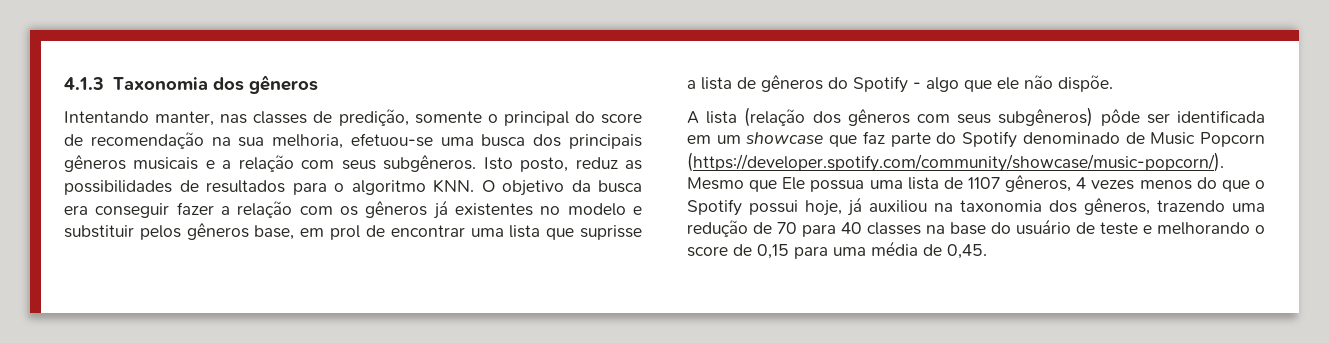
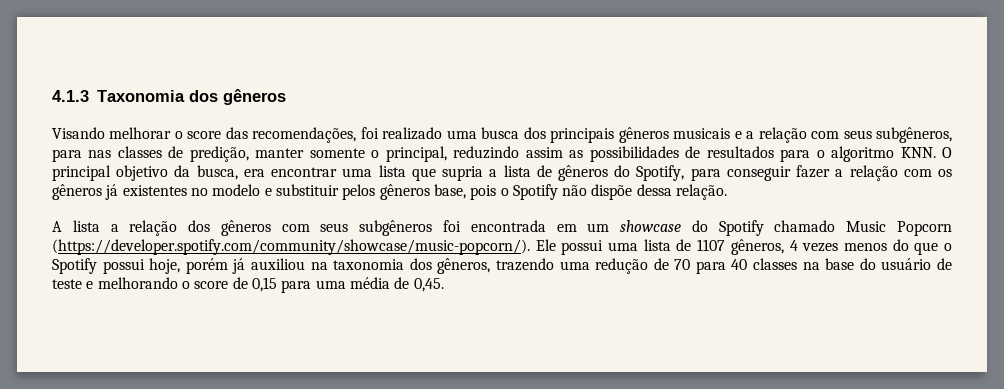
- Intentando manter, nas classes de predição, somente o principal do score de recomendação na sua melhoria, efetuou-se uma busca dos principais gêneros musicais e a relação com seus subgêneros. Isto posto, reduz as possibilidades de resultados para o algoritmo KNN. O objetivo da busca era conseguir fazer a relação com os gêneros já existentes no modelo e substituir pelos gêneros base, em prol de encontrar uma lista que suprisse a lista de gêneros do Spotify - algo que ele não dispõe.
+ Visando melhorar o score das recomendações, foi realizado uma busca dos principais gêneros musicais e a relação com seus subgêneros, para nas classes de predição, manter somente o principal, reduzindo assim as possibilidades de resultados para o algoritmo KNN. O principal objetivo da busca, era encontrar uma lista que supria a lista de gêneros do Spotify, para conseguir fazer a relação com os gêneros já existentes no modelo e substituir pelos gêneros base, pois o Spotify não dispõe dessa relação.
- A lista (relação dos gêneros com seus subgêneros) pôde ser identificada em um showcase que faz parte do Spotify denominado de Music Popcorn (https://developer.spotify.com/community/showcase/music-popcorn/). Mesmo que Ele possua uma lista de 1107 gêneros, 4 vezes menos do que o Spotify possui hoje, já auxiliou na taxonomia dos gêneros, trazendo uma redução de 70 para 40 classes na base do usuário de teste e melhorando o score de 0,15 para uma média de 0,45.
+ A lista a relação dos gêneros com seus subgêneros foi encontrada em um showcase do Spotify chamado Music Popcorn (https://developer.spotify.com/community/showcase/music-popcorn/). Ele possui uma lista de 1107 gêneros, 4 vezes menos do que o Spotify possui hoje, porém já auxiliou na taxonomia dos gêneros, trazendo uma redução de 70 para 40 classes na base do usuário de teste e melhorando o score de 0,15 para uma média de 0,45.

